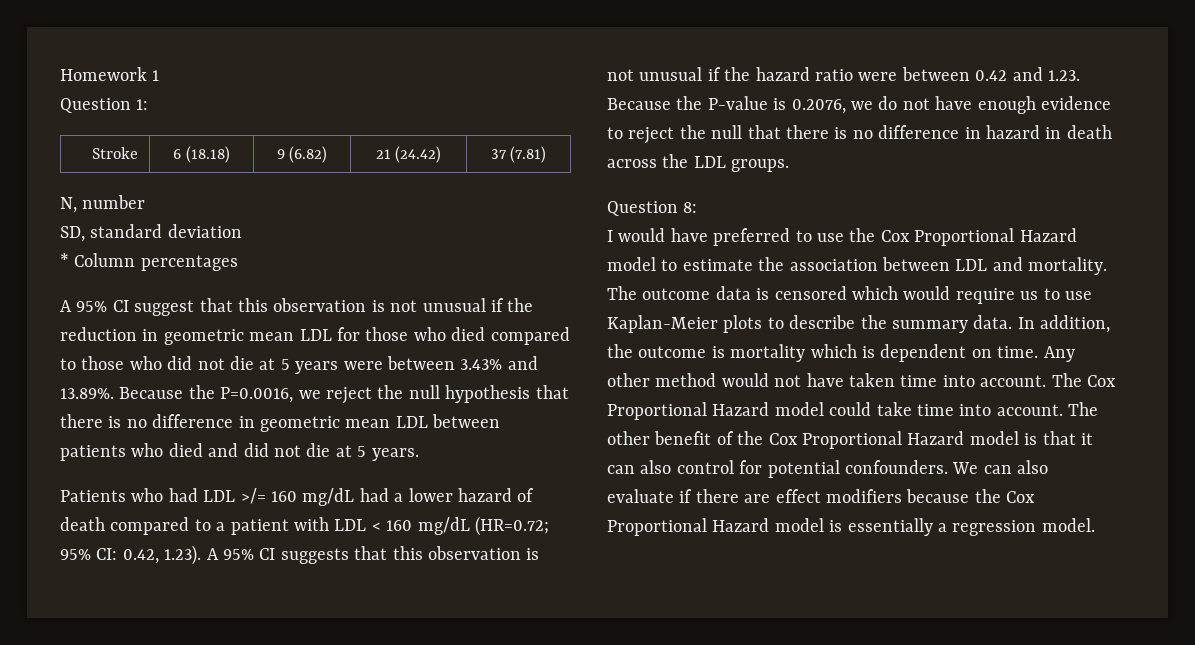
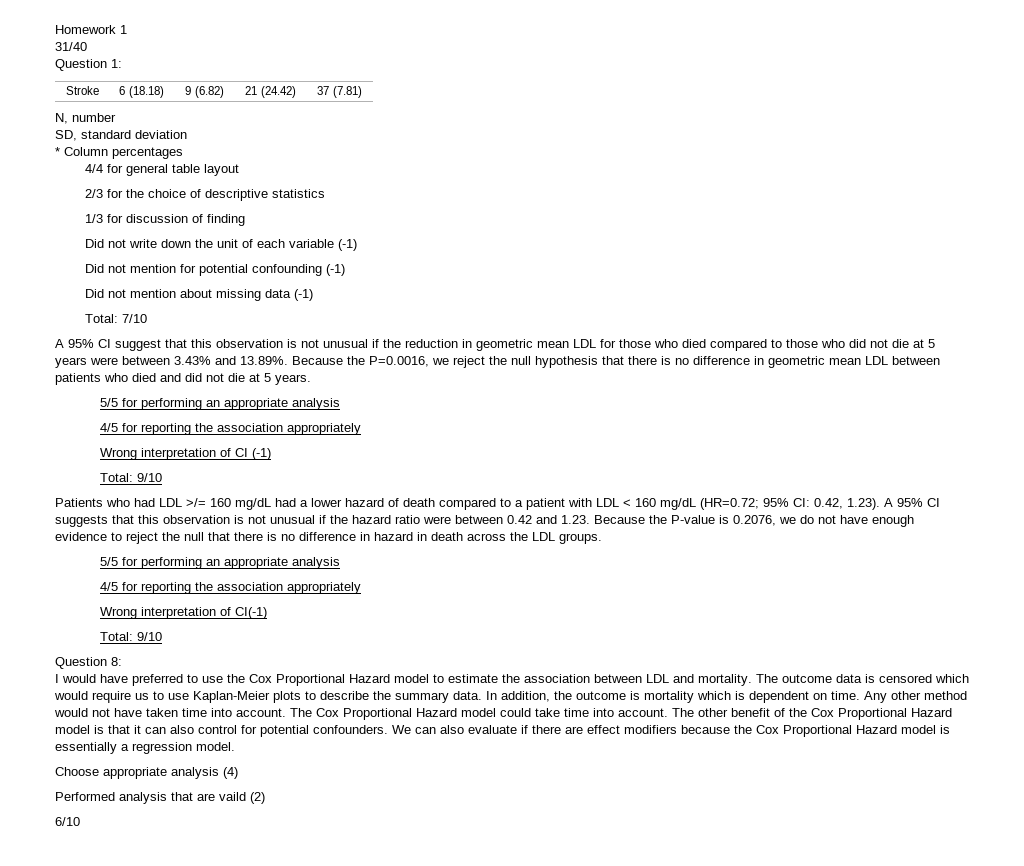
+ 31/40
+ 4/4 for general table layout
+ 2/3 for the choice of descriptive statistics
+ 1/3 for discussion of finding
+ Did not write down the unit of each variable (-1)
+ Did not mention for potential confounding (-1)
+ Did not mention about missing data (-1)
+ Total: 7/10
  A 95% CI suggest that this observation is not unusual if the reduction in geometric mean LDL for those who died compared to those who did not die at 5 years were between 3.43% and 13.89%. Because the P=0.0016, we reject the null hypothesis that there is no difference in geometric mean LDL between patients who died and did not die at 5 years.
+ 5/5 for performing an appropriate analysis
+ 4/5 for reporting the association appropriately
+ Wrong interpretation of CI (-1)
+ Total: 9/10
  0.42, 1.23). A 95% CI suggests that this observation is not unusual if the hazard ratio were between 0.42 and 1.23. Because the P-value is 0.2076, we do not have enough evidence to reject the null that there is no difference in hazard in death across the LDL groups.
+ 5/5 for performing an appropriate analysis
+ 4/5 for reporting the association appropriately
+ Wrong interpretation of CI(-1)
+ Total: 9/10
+ Choose appropriate analysis (4)
+ Performed analysis that are vaild (2)
+ 6/10

